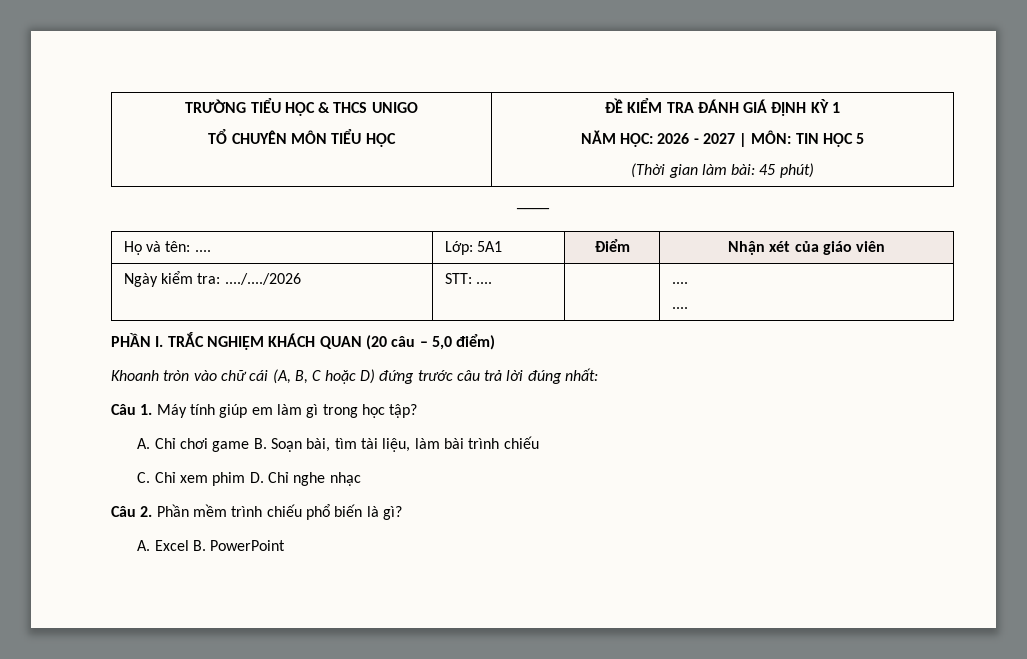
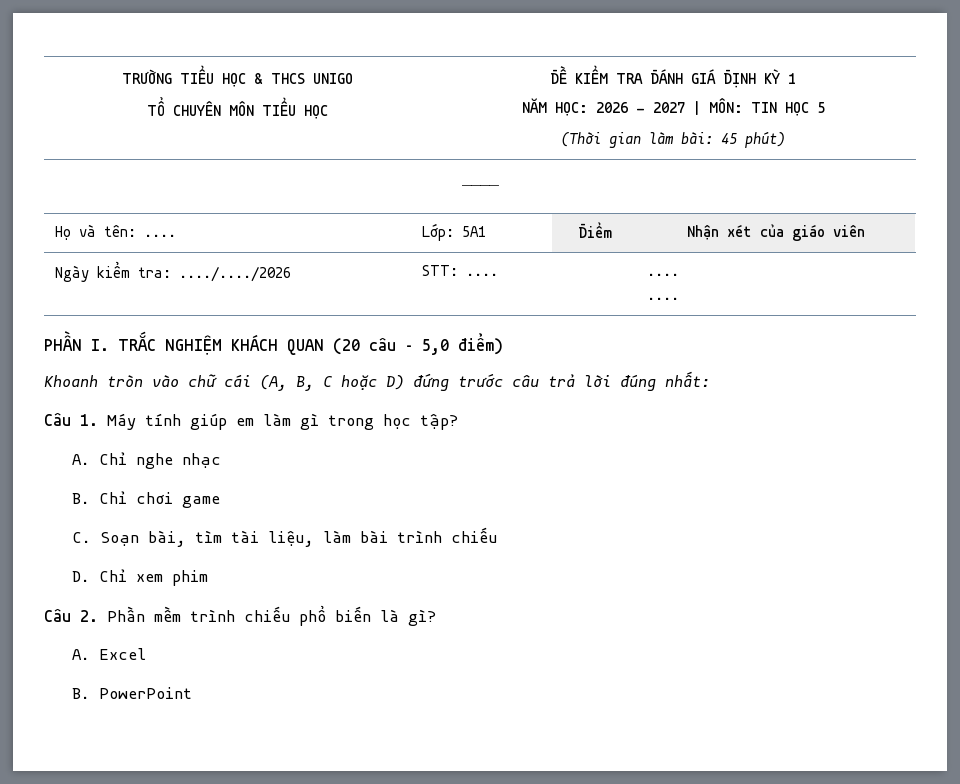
- A. Chỉ chơi game B. Soạn bài, tìm tài liệu, làm bài trình chiếu
+ A. Chỉ nghe nhạc
+ B. Chỉ chơi game
+ C. Soạn bài, tìm tài liệu, làm bài trình chiếu
- C. Chỉ xem phim D. Chỉ nghe nhạc
+ D. Chỉ xem phim
- A. Excel B. PowerPoint
+ A. Excel
+ B. PowerPoint

